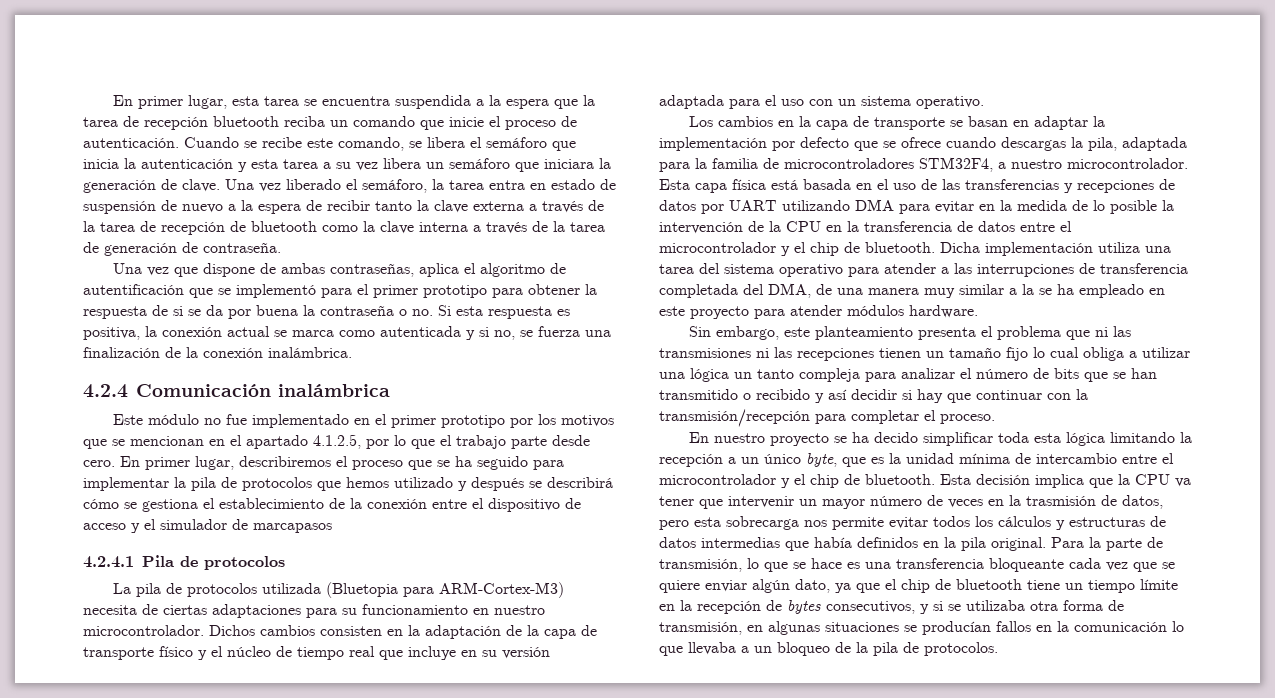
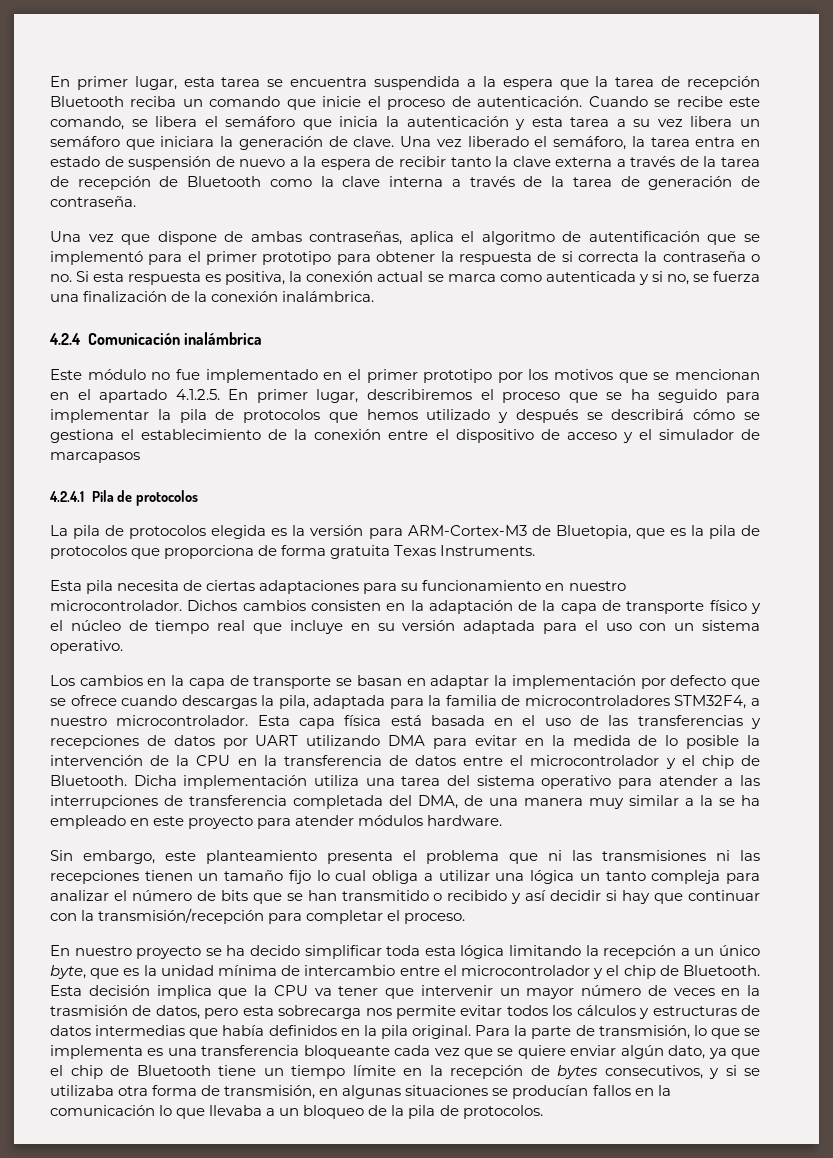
- En primer lugar, esta tarea se encuentra suspendida a la espera que la tarea de recepción bluetooth reciba un comando que inicie el proceso de autenticación.
+ En primer lugar, esta tarea se encuentra suspendida a la espera que la tarea de recepción Bluetooth reciba un comando que inicie el proceso de autenticación.
- Una vez liberado el semáforo, la tarea entra en estado de suspensión de nuevo a la espera de recibir tanto la clave externa a través de la tarea de recepción de bluetooth como la clave interna a través de la tarea de generación de contraseña.
+ Una vez liberado el semáforo, la tarea entra en estado de suspensión de nuevo a la espera de recibir tanto la clave externa a través de la tarea de recepción de Bluetooth como la clave interna a través de la tarea de generación de contraseña.
- Una vez que dispone de ambas contraseñas, aplica el algoritmo de autentificación que se implementó para el primer prototipo para obtener la respuesta de si se da por buena la contraseña o no. Si esta respuesta es positiva, la conexión actual se marca como autenticada y si no, se fuerza una finalización de la conexión inalámbrica.
+ Una vez que dispone de ambas contraseñas, aplica el algoritmo de autentificación que se implementó para el primer prototipo para obtener la respuesta de si correcta la contraseña o no. Si esta respuesta es positiva, la conexión actual se marca como autenticada y si no, se fuerza una finalización de la conexión inalámbrica.
- Este módulo no fue implementado en el primer prototipo por los motivos que se mencionan en el apartado 4.1.2.5, por lo que el trabajo parte desde cero. En primer lugar, describiremos el proceso que se ha seguido para implementar la pila de protocolos que hemos utilizado y después se describirá cómo se gestiona el establecimiento de la conexión entre el dispositivo de acceso y el simulador de marcapasos
+ Este módulo no fue implementado en el primer prototipo por los motivos que se mencionan en el apartado 4.1.2.5. En primer lugar, describiremos el proceso que se ha seguido para implementar la pila de protocolos que hemos utilizado y después se describirá cómo se gestiona el establecimiento de la conexión entre el dispositivo de acceso y el simulador de marcapasos
- La pila de protocolos utilizada (Bluetopia para ARM-Cortex-M3) necesita de ciertas adaptaciones para su funcionamiento en nuestro microcontrolador.
+ La pila de protocolos elegida es la versión para ARM-Cortex-M3 de Bluetopia, que es la pila de protocolos que proporciona de forma gratuita Texas Instruments.
+ Esta pila necesita de ciertas adaptaciones para su funcionamiento en nuestro microcontrolador.
- Esta capa física está basada en el uso de las transferencias y recepciones de datos por UART utilizando DMA para evitar en la medida de lo posible la intervención de la CPU en la transferencia de datos entre el microcontrolador y el chip de bluetooth.
+ Esta capa física está basada en el uso de las transferencias y recepciones de datos por UART utilizando DMA para evitar en la medida de lo posible la intervención de la CPU en la transferencia de datos entre el microcontrolador y el chip de Bluetooth.
- En nuestro proyecto se ha decido simplificar toda esta lógica limitando la recepción a un único byte, que es la unidad mínima de intercambio entre el microcontrolador y el chip de bluetooth.
+ En nuestro proyecto se ha decido simplificar toda esta lógica limitando la recepción a un único byte, que es la unidad mínima de intercambio entre el microcontrolador y el chip de Bluetooth.
- Para la parte de transmisión, lo que se hace es una transferencia bloqueante cada vez que se quiere enviar algún dato, ya que el chip de bluetooth tiene un tiempo límite en la recepción de bytes consecutivos, y si se utilizaba otra forma de transmisión, en algunas situaciones se producían fallos en la comunicación lo que llevaba a un bloqueo de la pila de protocolos.
+ Para la parte de transmisión, lo que se implementa es una transferencia bloqueante cada vez que se quiere enviar algún dato, ya que el chip de Bluetooth tiene un tiempo límite en la recepción de bytes consecutivos, y si se utilizaba otra forma de transmisión, en algunas situaciones se producían fallos en la comunicación lo que llevaba a un bloqueo de la pila de protocolos.

